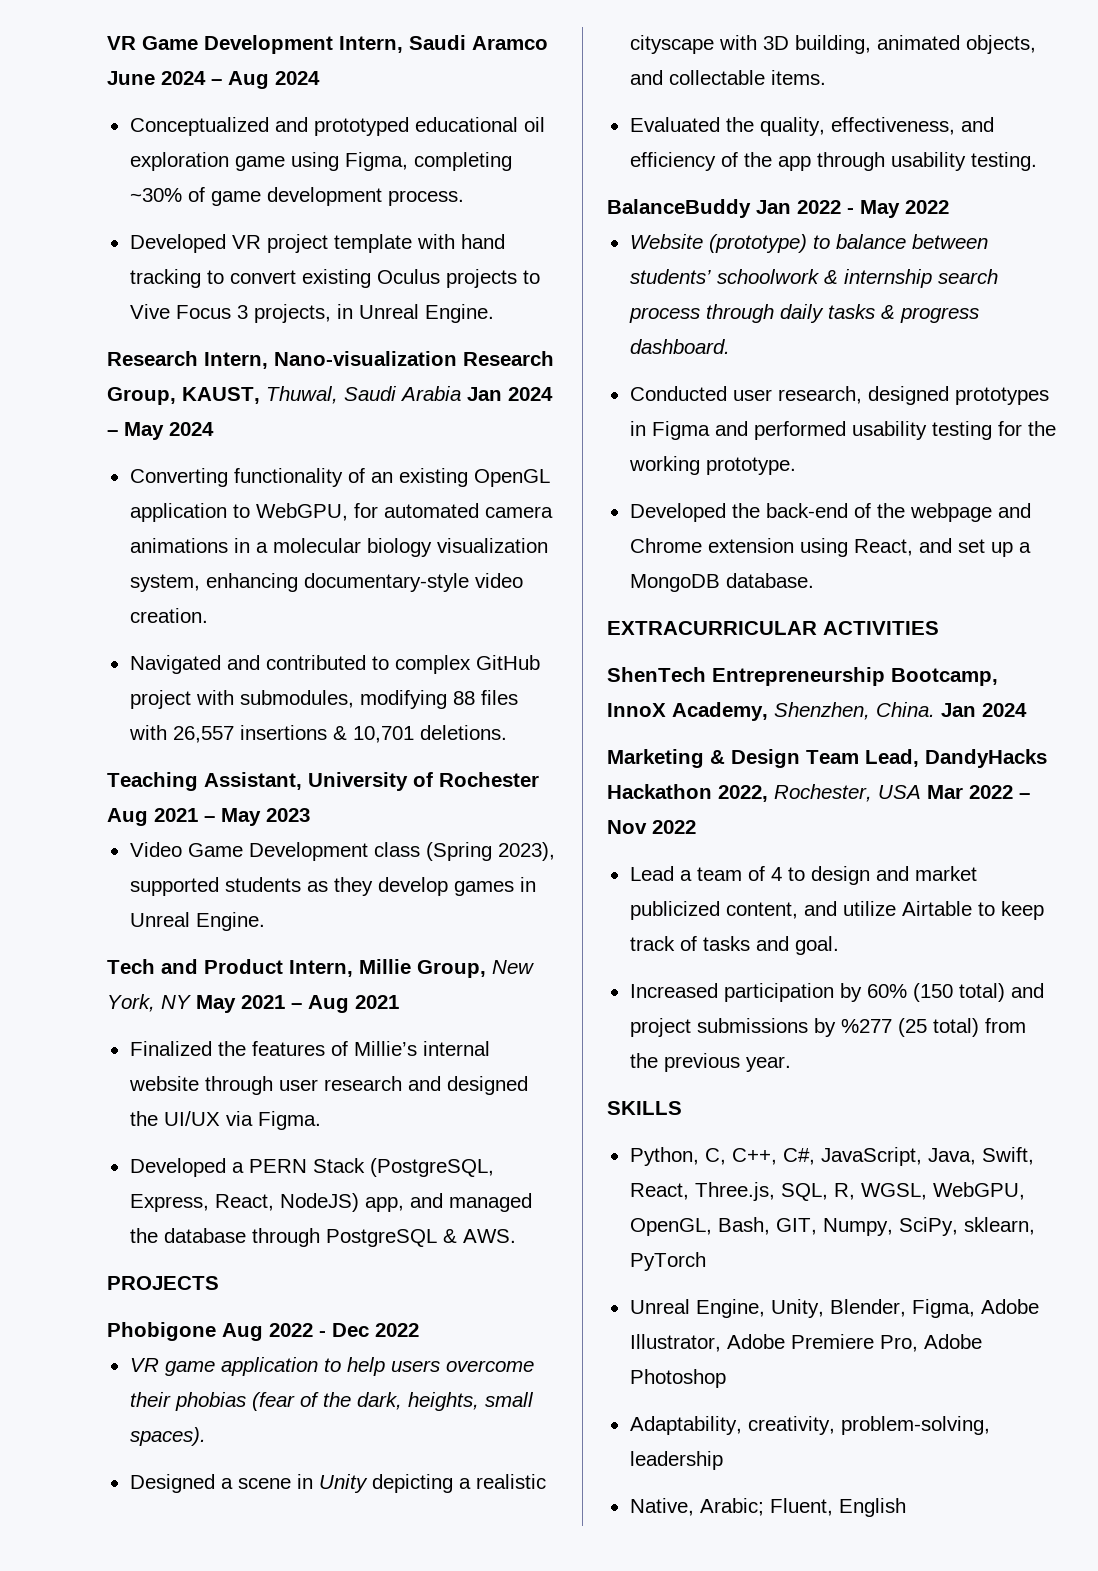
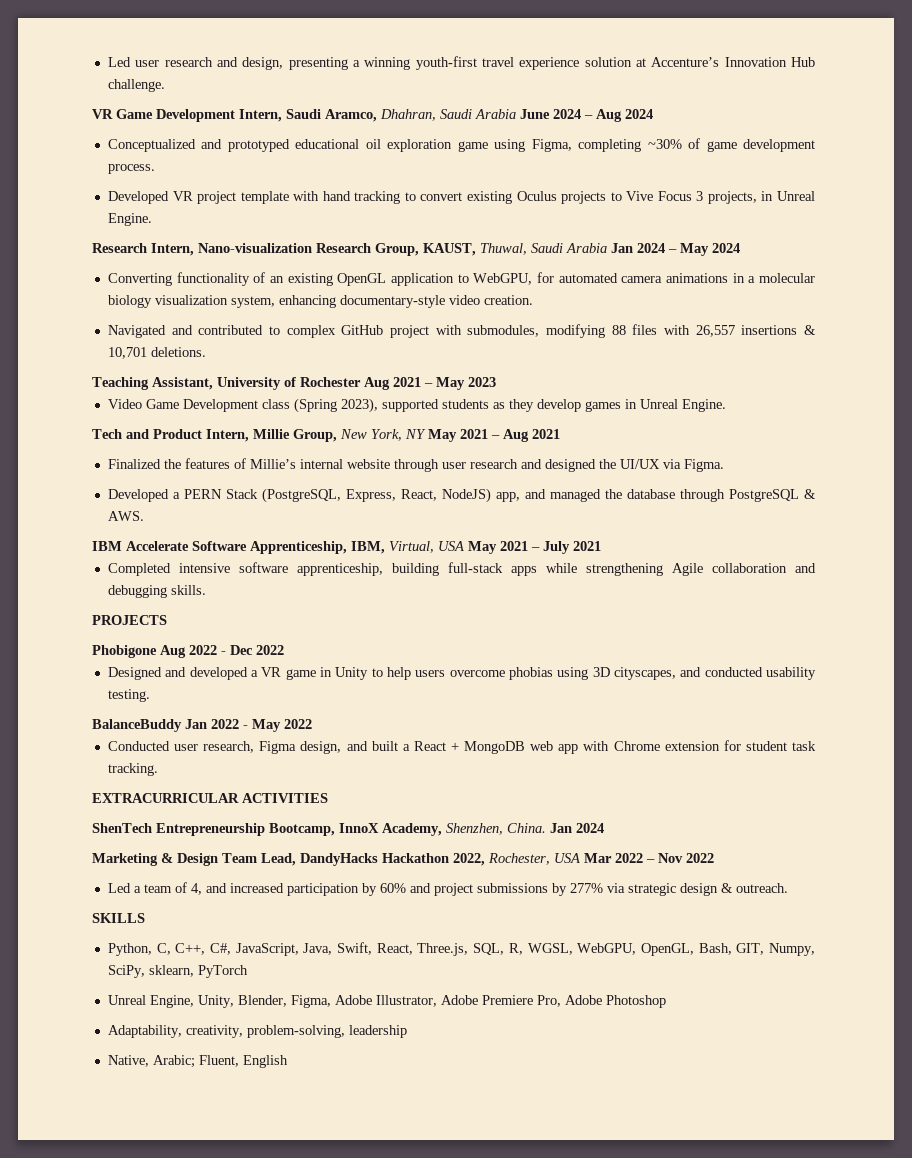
+ Led user research and design, presenting a winning youth-first travel experience solution at Accenture’s Innovation Hub challenge.
- VR Game Development Intern, Saudi Aramco June 2024 – Aug 2024
+ VR Game Development Intern, Saudi Aramco, Dhahran, Saudi Arabia June 2024 – Aug 2024
+ IBM Accelerate Software Apprenticeship, IBM, Virtual, USA May 2021 – July 2021
+ Completed intensive software apprenticeship, building full-stack apps while strengthening Agile collaboration and debugging skills.
- VR game application to help users overcome their phobias (fear of the dark, heights, small spaces).
- Designed a scene in Unity depicting a realistic cityscape with 3D building, animated objects, and collectable items.
- Evaluated the quality, effectiveness, and efficiency of the app through usability testing.
+ Designed and developed a VR game in Unity to help users overcome phobias using 3D cityscapes, and conducted usability testing.
- Website (prototype) to balance between students’ schoolwork & internship search process through daily tasks & progress dashboard.
- Conducted user research, designed prototypes in Figma and performed usability testing for the working prototype.
- Developed the back-end of the webpage and Chrome extension using React, and set up a MongoDB database.
+ Conducted user research, Figma design, and built a React + MongoDB web app with Chrome extension for student task tracking.
- Lead a team of 4 to design and market publicized content, and utilize Airtable to keep track of tasks and goal.
- Increased participation by 60% (150 total) and project submissions by %277 (25 total) from the previous year.
+ Led a team of 4, and increased participation by 60% and project submissions by 277% via strategic design & outreach.

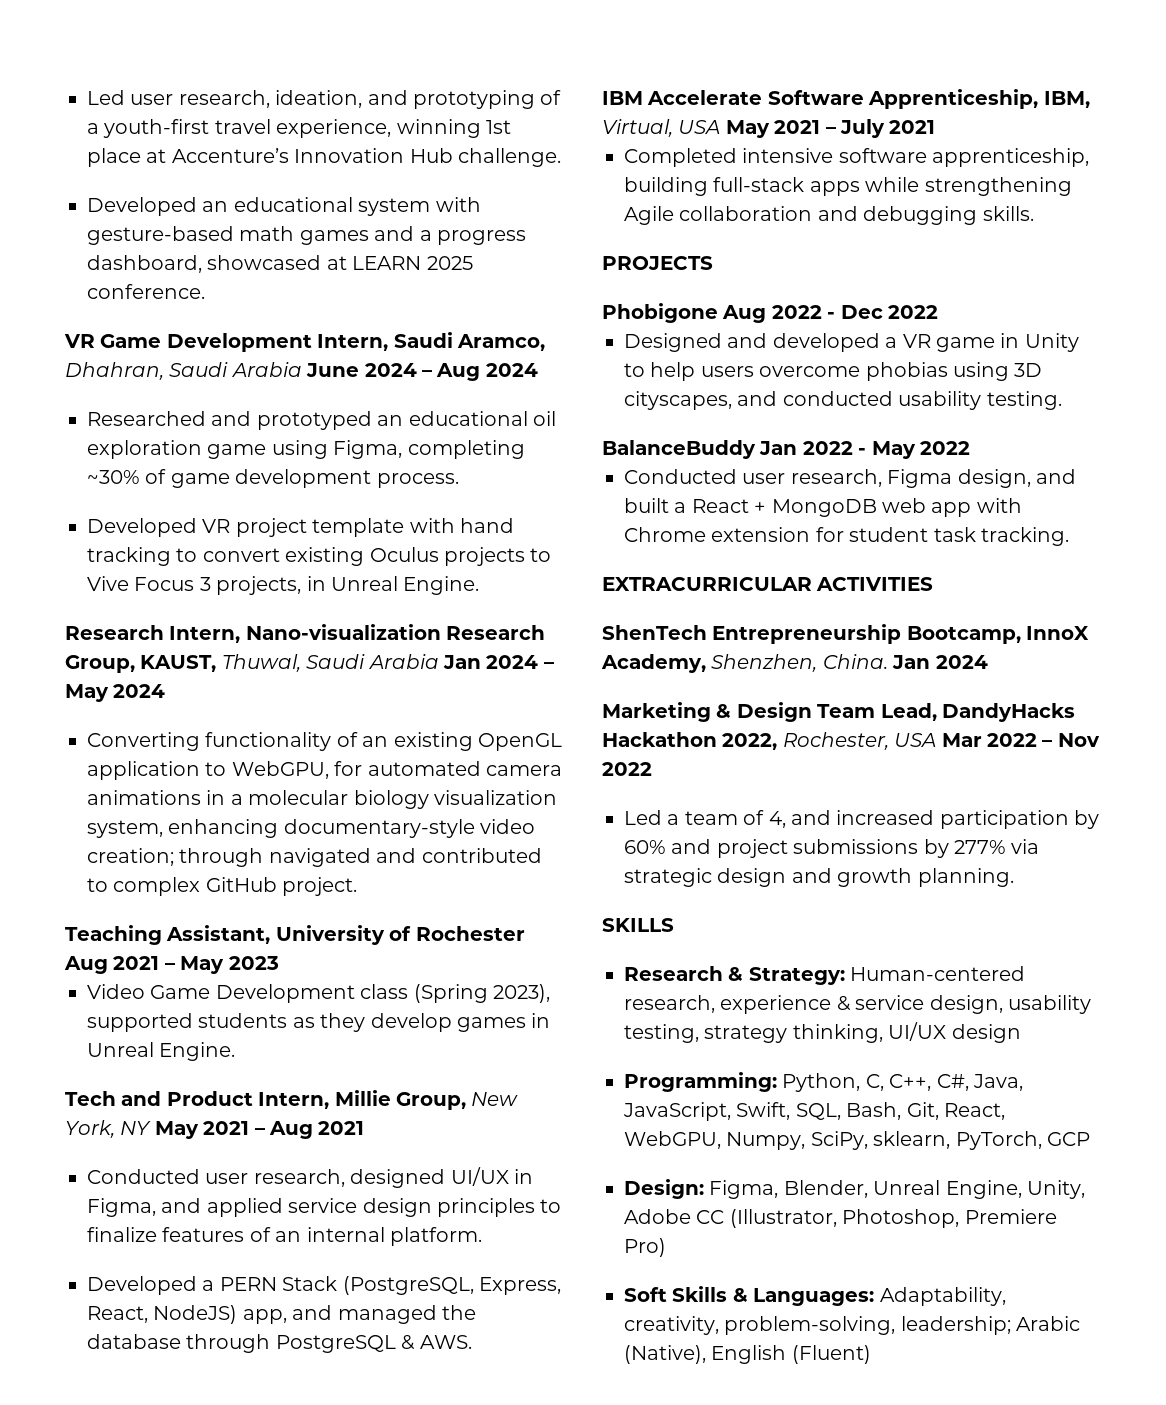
- Led user research and design, presenting a winning youth-first travel experience solution at Accenture’s Innovation Hub challenge.
+ Led user research, ideation, and prototyping of a youth-first travel experience, winning 1st place at Accenture’s Innovation Hub challenge.
+ Developed an educational system with gesture-based math games and a progress dashboard, showcased at LEARN 2025 conference.
- Conceptualized and prototyped educational oil exploration game using Figma, completing ~30% of game development process.
+ Researched and prototyped an educational oil exploration game using Figma, completing ~30% of game development process.
- Converting functionality of an existing OpenGL application to WebGPU, for automated camera animations in a molecular biology visualization system, enhancing documentary-style video creation.
- Navigated and contributed to complex GitHub project with submodules, modifying 88 files with 26,557 insertions & 10,701 deletions.
+ Converting functionality of an existing OpenGL application to WebGPU, for automated camera animations in a molecular biology visualization system, enhancing documentary-style video creation; through navigated and contributed to complex GitHub project.
- Finalized the features of Millie’s internal website through user research and designed the UI/UX via Figma.
+ Conducted user research, designed UI/UX in Figma, and applied service design principles to finalize features of an internal platform.
- Led a team of 4, and increased participation by 60% and project submissions by 277% via strategic design & outreach.
+ Led a team of 4, and increased participation by 60% and project submissions by 277% via strategic design and growth planning.
  SKILLS
- Python, C, C++, C#, JavaScript, Java, Swift, React, Three.js, SQL, R, WGSL, WebGPU, OpenGL, Bash, GIT, Numpy, SciPy, sklearn, PyTorch
- Unreal Engine, Unity, Blender, Figma, Adobe Illustrator, Adobe Premiere Pro, Adobe Photoshop
- Adaptability, creativity, problem-solving, leadership
- Native, Arabic; Fluent, English
+ Research & Strategy: Human-centered research, experience & service design, usability testing, strategy thinking, UI/UX design
+ Programming: Python, C, C++, C#, Java, JavaScript, Swift, SQL, Bash, Git, React, WebGPU, Numpy, SciPy, sklearn, PyTorch, GCP
+ Design: Figma, Blender, Unreal Engine, Unity, Adobe CC (Illustrator, Photoshop, Premiere Pro)
+ Soft Skills & Languages: Adaptability, creativity, problem-solving, leadership; Arabic (Native), English (Fluent)

